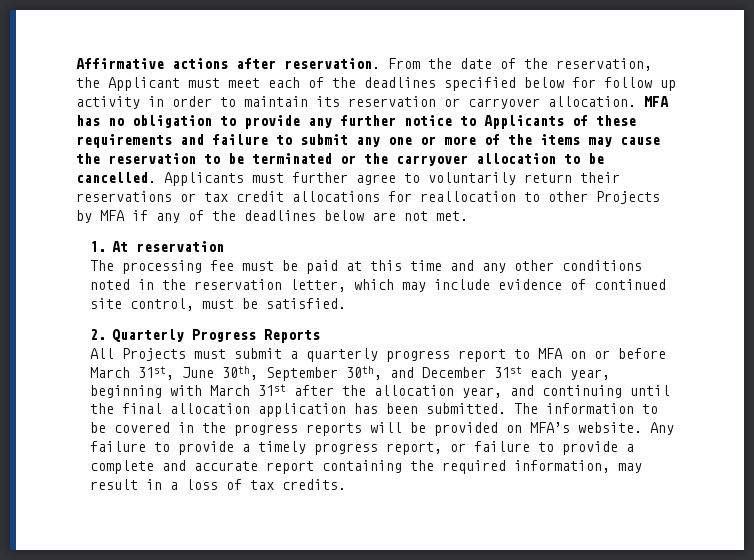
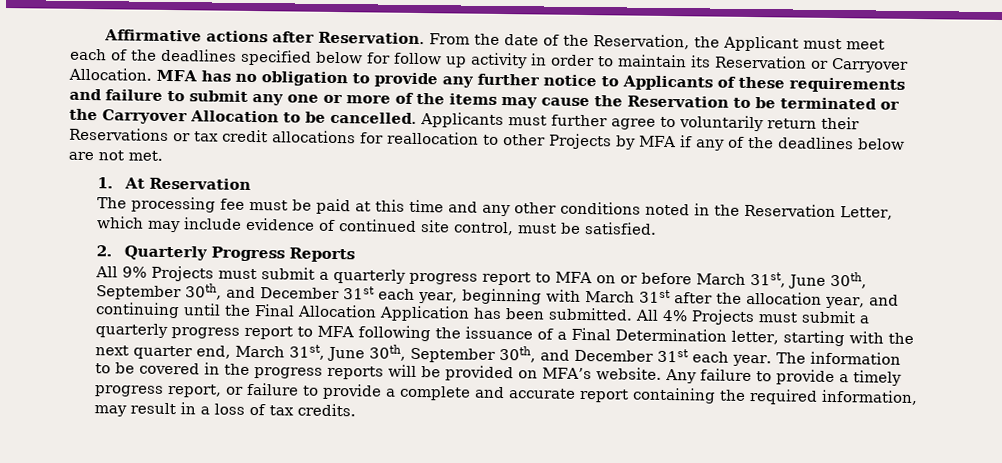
- Affirmative actions after reservation.
+ Affirmative actions after Reservation.
- From the date of the reservation, the Applicant must meet each of the deadlines specified below for follow up activity in order to maintain its reservation or carryover allocation.
+ From the date of the Reservation, the Applicant must meet each of the deadlines specified below for follow up activity in order to maintain its Reservation or Carryover Allocation.
- MFA has no obligation to provide any further notice to Applicants of these requirements and failure to submit any one or more of the items may cause the reservation to be terminated or the carryover allocation to be cancelled.
+ MFA has no obligation to provide any further notice to Applicants of these requirements and failure to submit any one or more of the items may cause the Reservation to be terminated or the Carryover Allocation to be cancelled.
- Applicants must further agree to voluntarily return their reservations or tax credit allocations for reallocation to other Projects by MFA if any of the deadlines below are not met.
+ Applicants must further agree to voluntarily return their Reservations or tax credit allocations for reallocation to other Projects by MFA if any of the deadlines below are not met.
- 1. At reservation
+ 1. At Reservation
- The processing fee must be paid at this time and any other conditions noted in the reservation letter, which may include evidence of continued site control, must be satisfied.
+ The processing fee must be paid at this time and any other conditions noted in the Reservation Letter, which may include evidence of continued site control, must be satisfied.
- All Projects must submit a quarterly progress report to MFA on or before March 31st, June 30th, September 30th, and December 31st each year, beginning with March 31st after the allocation year, and continuing until the final allocation application has been submitted.
+ All 9% Projects must submit a quarterly progress report to MFA on or before March 31st, June 30th, September 30th, and December 31st each year, beginning with March 31st after the allocation year, and continuing until the Final Allocation Application has been submitted. All 4% Projects must submit a quarterly progress report to MFA following the issuance of a Final Determination letter, starting with the next quarter end, March 31st, June 30th, September 30th, and December 31st each year.

